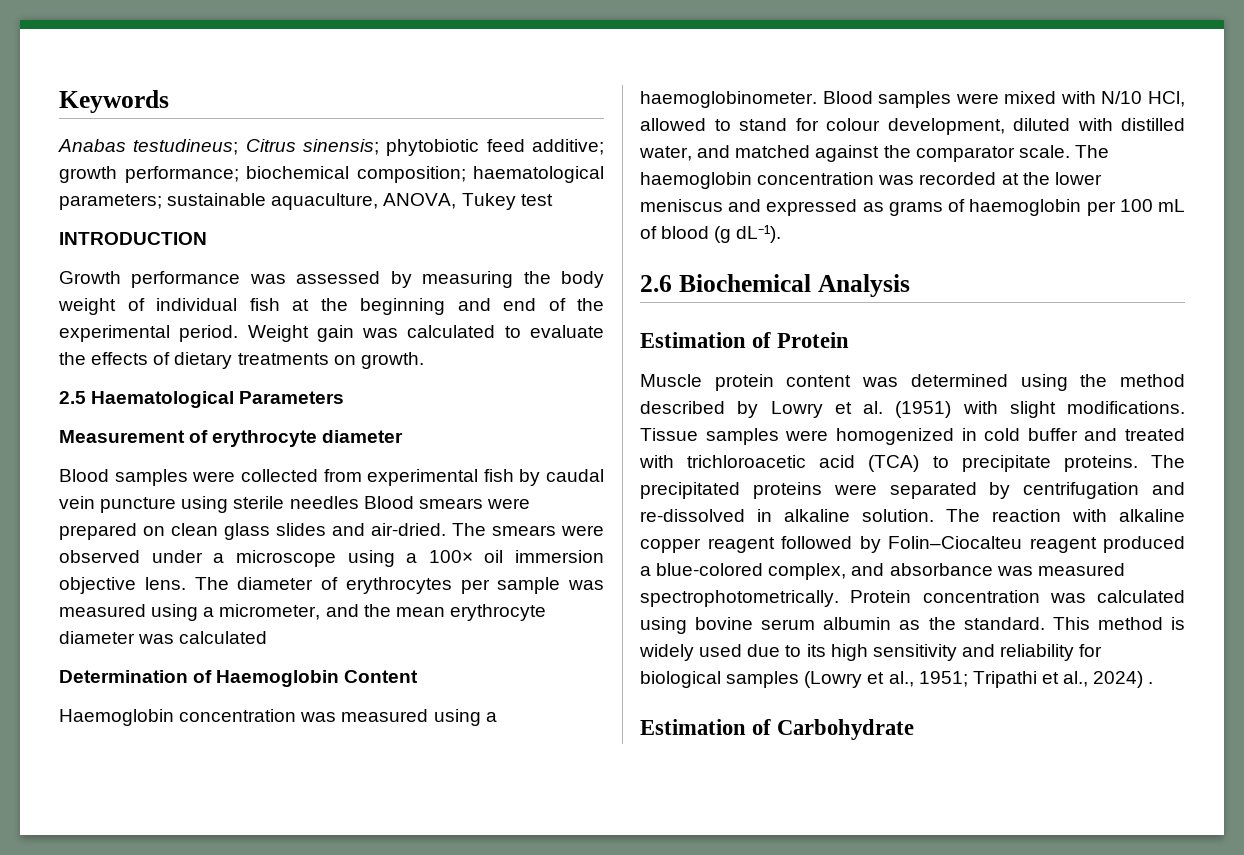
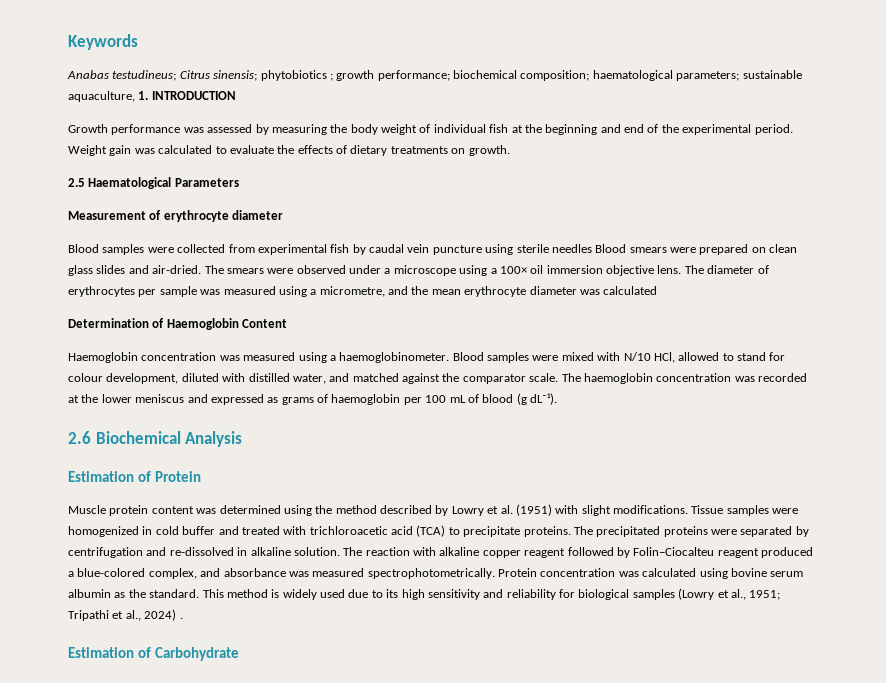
- Anabas testudineus; Citrus sinensis; phytobiotic feed additive; growth performance; biochemical composition; haematological parameters; sustainable aquaculture, ANOVA, Tukey test
- INTRODUCTION
+ Anabas testudineus; Citrus sinensis; phytobiotics ; growth performance; biochemical composition; haematological parameters; sustainable aquaculture, 1. INTRODUCTION
- The diameter of erythrocytes per sample was measured using a micrometer, and the mean erythrocyte diameter was calculated
+ The diameter of erythrocytes per sample was measured using a micrometre, and the mean erythrocyte diameter was calculated

